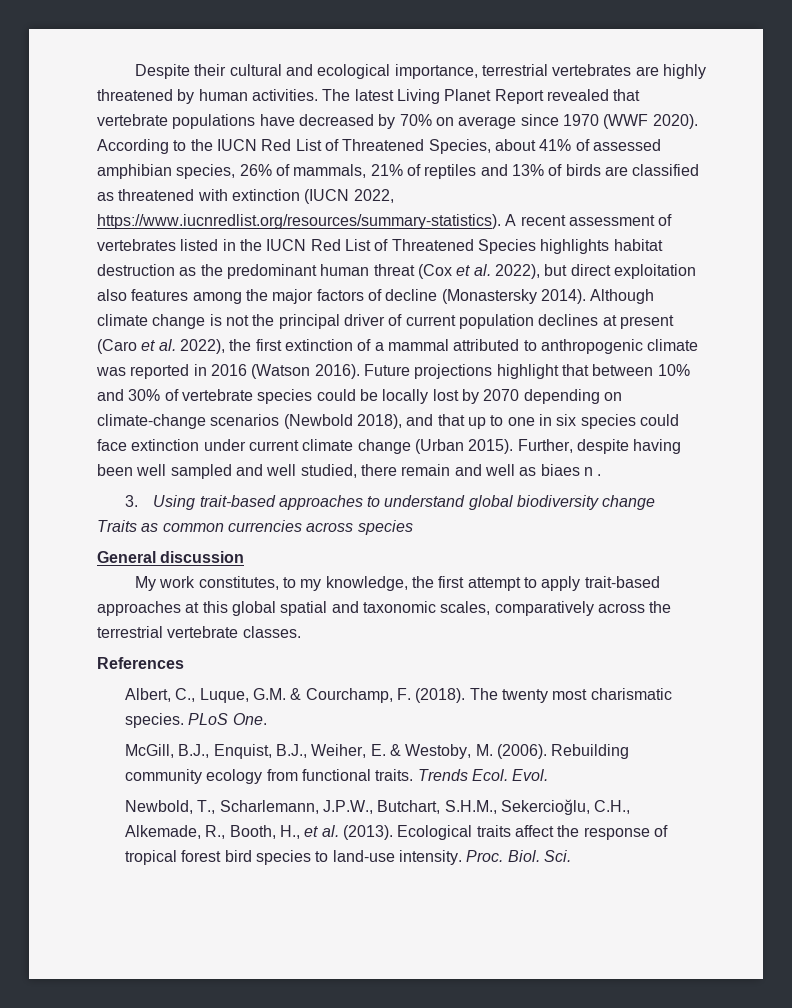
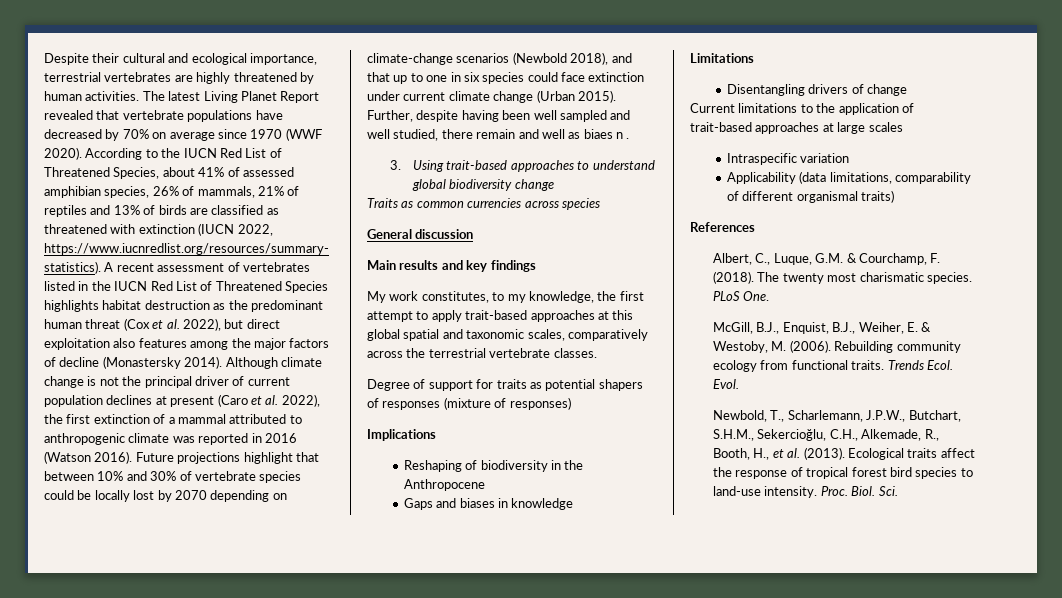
+ Main results and key findings
+ Degree of support for traits as potential shapers of responses (mixture of responses)
+ Implications
+ Reshaping of biodiversity in the Anthropocene
+ Gaps and biases in knowledge
+ Limitations
+ Disentangling drivers of change
+ Current limitations to the application of trait-based approaches at large scales
+ Intraspecific variation
+ Applicability (data limitations, comparability of different organismal traits)

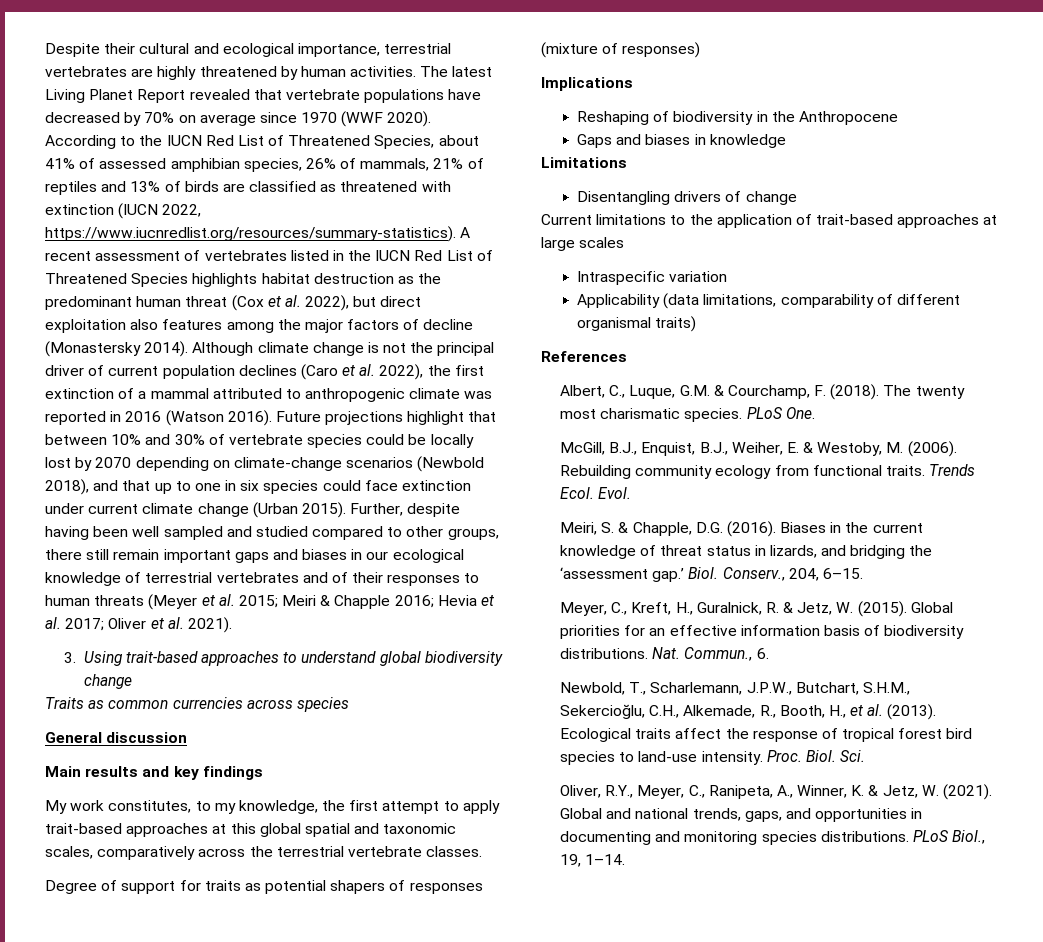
- Although climate change is not the principal driver of current population declines at present (Caro et al. 2022), the first extinction of a mammal attributed to anthropogenic climate was reported in 2016 (Watson 2016).
+ Although climate change is not the principal driver of current population declines (Caro et al. 2022), the first extinction of a mammal attributed to anthropogenic climate was reported in 2016 (Watson 2016).
- Further, despite having been well sampled and well studied, there remain and well as biaes n .
+ Further, despite having been well sampled and studied compared to other groups, there still remain important gaps and biases in our ecological knowledge of terrestrial vertebrates and of their responses to human threats (Meyer et al. 2015; Meiri & Chapple 2016; Hevia et al. 2017; Oliver et al. 2021).
+ Meiri, S. & Chapple, D.G. (2016). Biases in the current knowledge of threat status in lizards, and bridging the ‘assessment gap.’ Biol. Conserv., 204, 6–15.
+ Meyer, C., Kreft, H., Guralnick, R. & Jetz, W. (2015). Global priorities for an effective information basis of biodiversity distributions. Nat. Commun., 6.
+ Oliver, R.Y., Meyer, C., Ranipeta, A., Winner, K. & Jetz, W. (2021). Global and national trends, gaps, and opportunities in documenting and monitoring species distributions. PLoS Biol., 19, 1–14.

